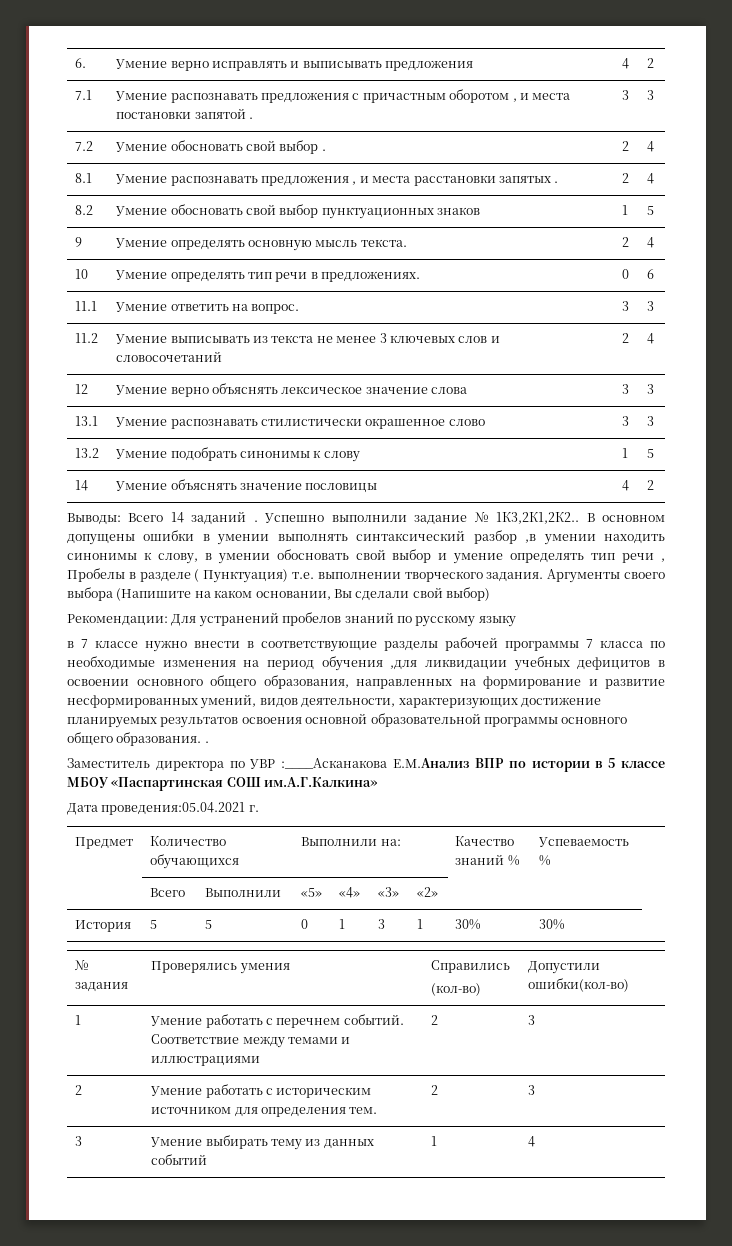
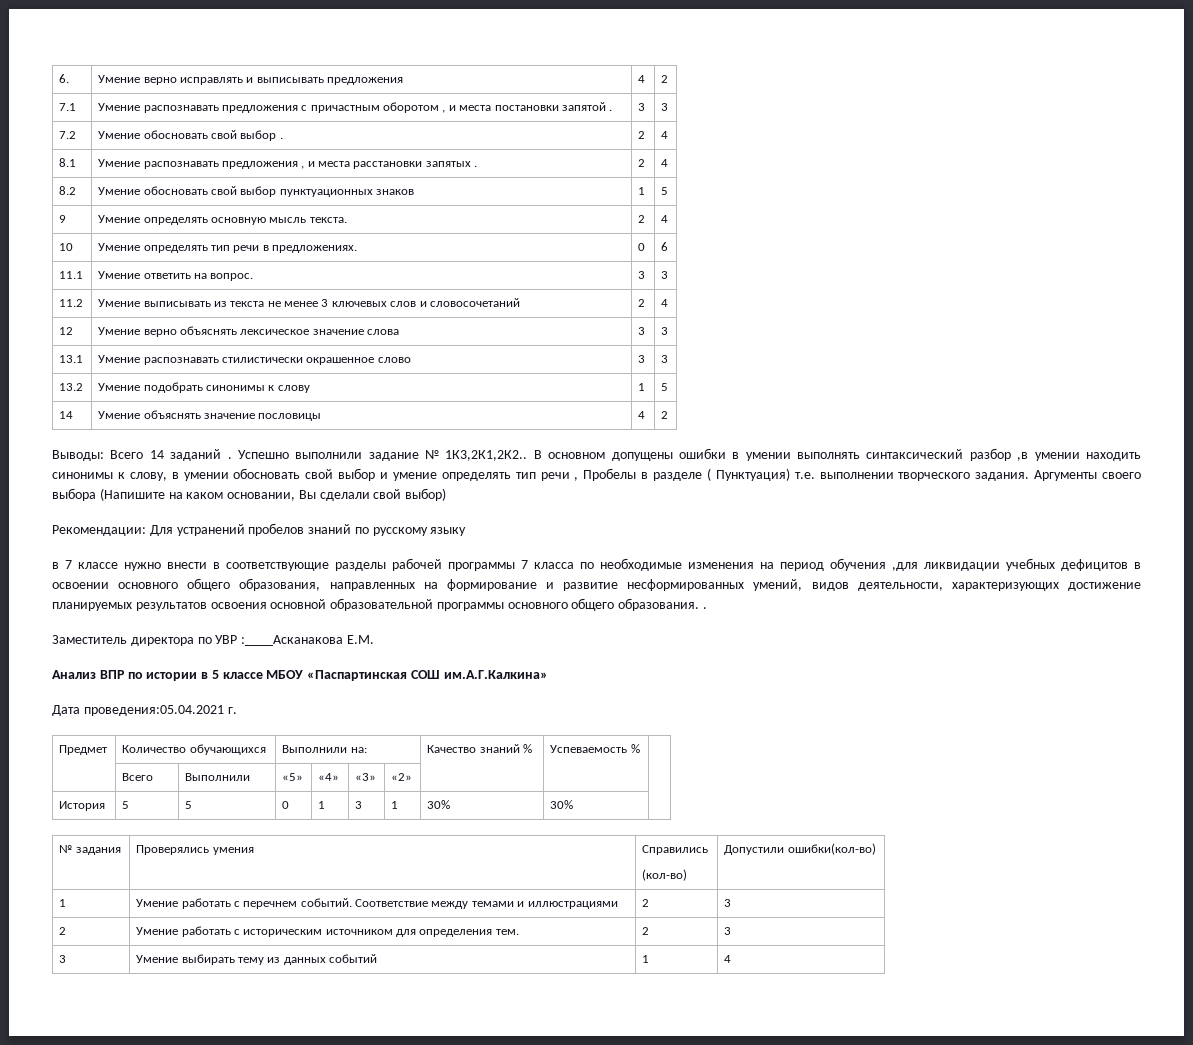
- Заместитель директора по УВР :____Асканакова Е.М.Анализ ВПР по истории в 5 классе МБОУ «Паспартинская СОШ им.А.Г.Калкина»
+ Заместитель директора по УВР :____Асканакова Е.М.
+ Анализ ВПР по истории в 5 классе МБОУ «Паспартинская СОШ им.А.Г.Калкина»

